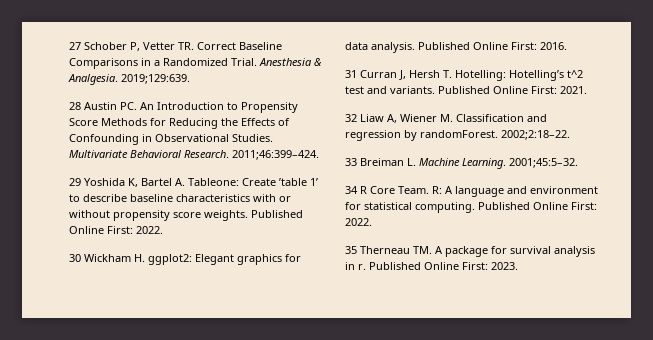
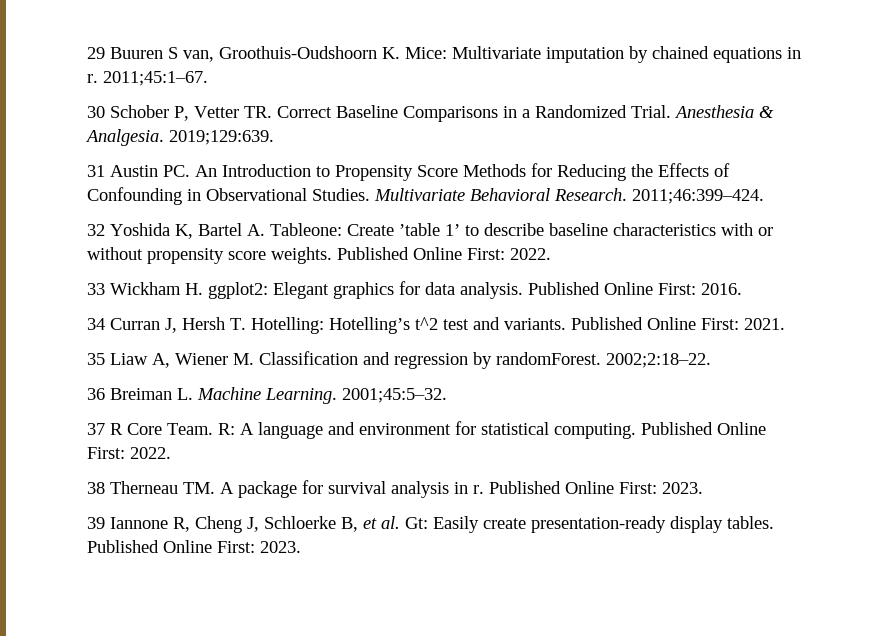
- 27 Schober P, Vetter TR. Correct Baseline Comparisons in a Randomized Trial.
+ 29 Buuren S van, Groothuis-Oudshoorn K. Mice: Multivariate imputation by chained equations in r. 2011;45:1–67.
+ 30 Schober P, Vetter TR. Correct Baseline Comparisons in a Randomized Trial.
- 28 Austin PC. An Introduction to Propensity Score Methods for Reducing the Effects of Confounding in Observational Studies.
+ 31 Austin PC. An Introduction to Propensity Score Methods for Reducing the Effects of Confounding in Observational Studies.
- 29 Yoshida K, Bartel A. Tableone: Create ’table 1’ to describe baseline characteristics with or without propensity score weights.
+ 32 Yoshida K, Bartel A. Tableone: Create ’table 1’ to describe baseline characteristics with or without propensity score weights.
- 30 Wickham H. ggplot2: Elegant graphics for data analysis.
+ 33 Wickham H. ggplot2: Elegant graphics for data analysis.
- 31 Curran J, Hersh T. Hotelling: Hotelling’s t^2 test and variants.
+ 34 Curran J, Hersh T. Hotelling: Hotelling’s t^2 test and variants.
- 32 Liaw A, Wiener M. Classification and regression by randomForest.
+ 35 Liaw A, Wiener M. Classification and regression by randomForest.
- 33 Breiman L. Machine Learning.
+ 36 Breiman L. Machine Learning.
- 34 R Core Team.
+ 37 R Core Team.
- 35 Therneau TM. A package for survival analysis in r.
+ 38 Therneau TM. A package for survival analysis in r.
+ 39 Iannone R, Cheng J, Schloerke B, et al. Gt: Easily create presentation-ready display tables. Published Online First: 2023.

